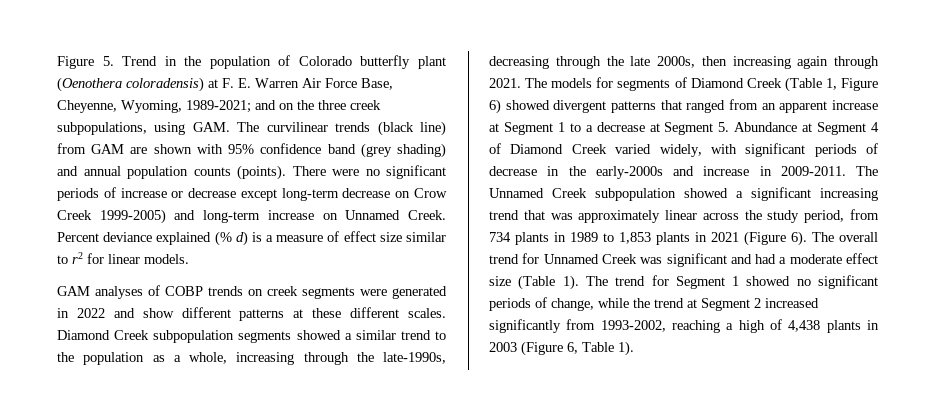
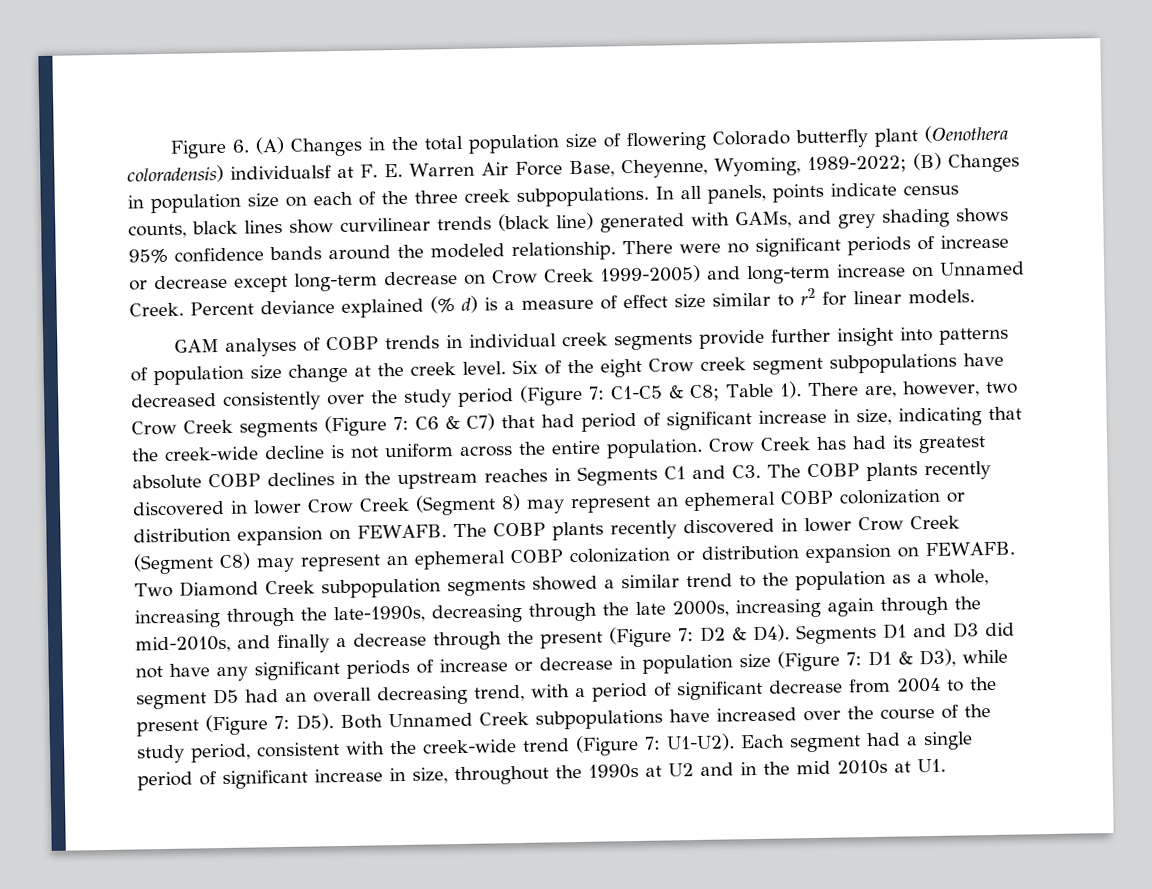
- Figure 5. Trend in the population of Colorado butterfly plant (Oenothera coloradensis) at F. E. Warren Air Force Base, Cheyenne, Wyoming, 1989-2021; and on the three creek subpopulations, using GAM. The curvilinear trends (black line) from GAM are shown with 95% confidence band (grey shading) and annual population counts (points).
+ Figure 6. (A) Changes in the total population size of flowering Colorado butterfly plant (Oenothera coloradensis) individualsf at F. E. Warren Air Force Base, Cheyenne, Wyoming, 1989-2022; (B) Changes in population size on each of the three creek subpopulations. In all panels, points indicate census counts, black lines show curvilinear trends (black line) generated with GAMs, and grey shading shows 95% confidence bands around the modeled relationship.
- GAM analyses of COBP trends on creek segments were generated in 2022 and show different patterns at these different scales. Diamond Creek subpopulation segments showed a similar trend to the population as a whole, increasing through the late-1990s, decreasing through the late 2000s, then increasing again through 2021. The models for segments of Diamond Creek (Table 1, Figure 6) showed divergent patterns that ranged from an apparent increase at Segment 1 to a decrease at Segment 5. Abundance at Segment 4 of Diamond Creek varied widely, with significant periods of decrease in the early-2000s and increase in 2009-2011. The Unnamed Creek subpopulation showed a significant increasing trend that was approximately linear across the study period, from 734 plants in 1989 to 1,853 plants in 2021 (Figure 6). The overall trend for Unnamed Creek was significant and had a moderate effect size (Table 1). The trend for Segment 1 showed no significant periods of change, while the trend at Segment 2 increased significantly from 1993-2002, reaching a high of 4,438 plants in 2003 (Figure 6, Table 1).
+ GAM analyses of COBP trends in individual creek segments provide further insight into patterns of population size change at the creek level. Six of the eight Crow creek segment subpopulations have decreased consistently over the study period (Figure 7: C1-C5 & C8; Table 1). There are, however, two Crow Creek segments (Figure 7: C6 & C7) that had period of significant increase in size, indicating that the creek-wide decline is not uniform across the entire population. Crow Creek has had its greatest absolute COBP declines in the upstream reaches in Segments C1 and C3. The COBP plants recently discovered in lower Crow Creek (Segment 8) may represent an ephemeral COBP colonization or distribution expansion on FEWAFB. The COBP plants recently discovered in lower Crow Creek (Segment C8) may represent an ephemeral COBP colonization or distribution expansion on FEWAFB. Two Diamond Creek subpopulation segments showed a similar trend to the population as a whole, increasing through the late-1990s, decreasing through the late 2000s, increasing again through the mid-2010s, and finally a decrease through the present (Figure 7: D2 & D4). Segments D1 and D3 did not have any significant periods of increase or decrease in population size (Figure 7: D1 & D3), while segment D5 had an overall decreasing trend, with a period of significant decrease from 2004 to the present (Figure 7: D5). Both Unnamed Creek subpopulations have increased over the course of the study period, consistent with the creek-wide trend (Figure 7: U1-U2). Each segment had a single period of significant increase in size, throughout the 1990s at U2 and in the mid 2010s at U1.

